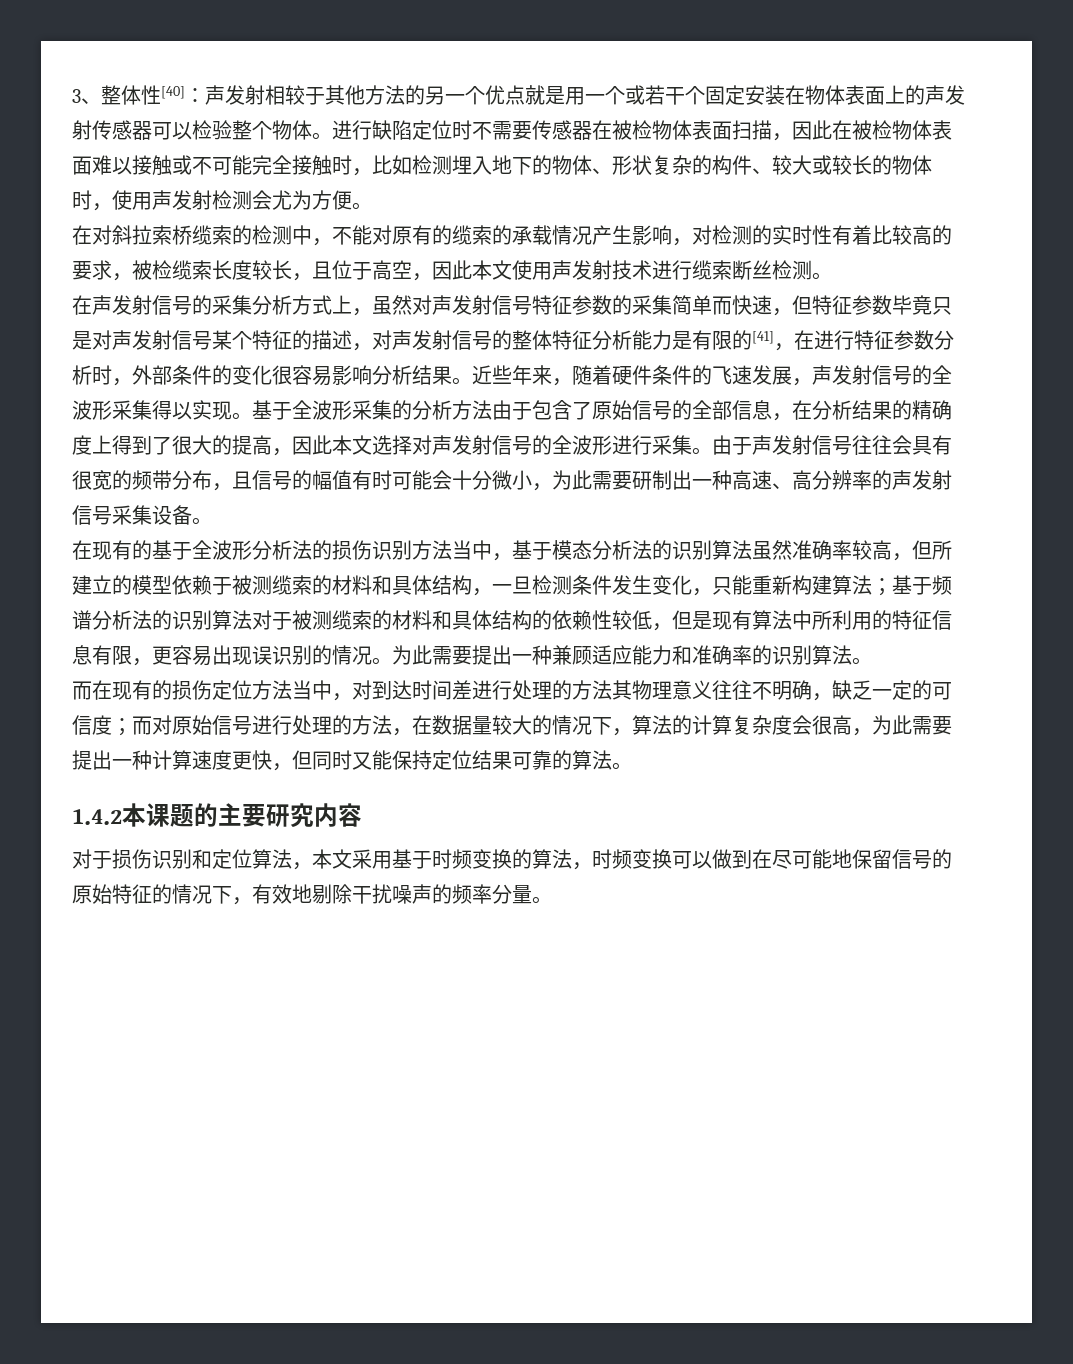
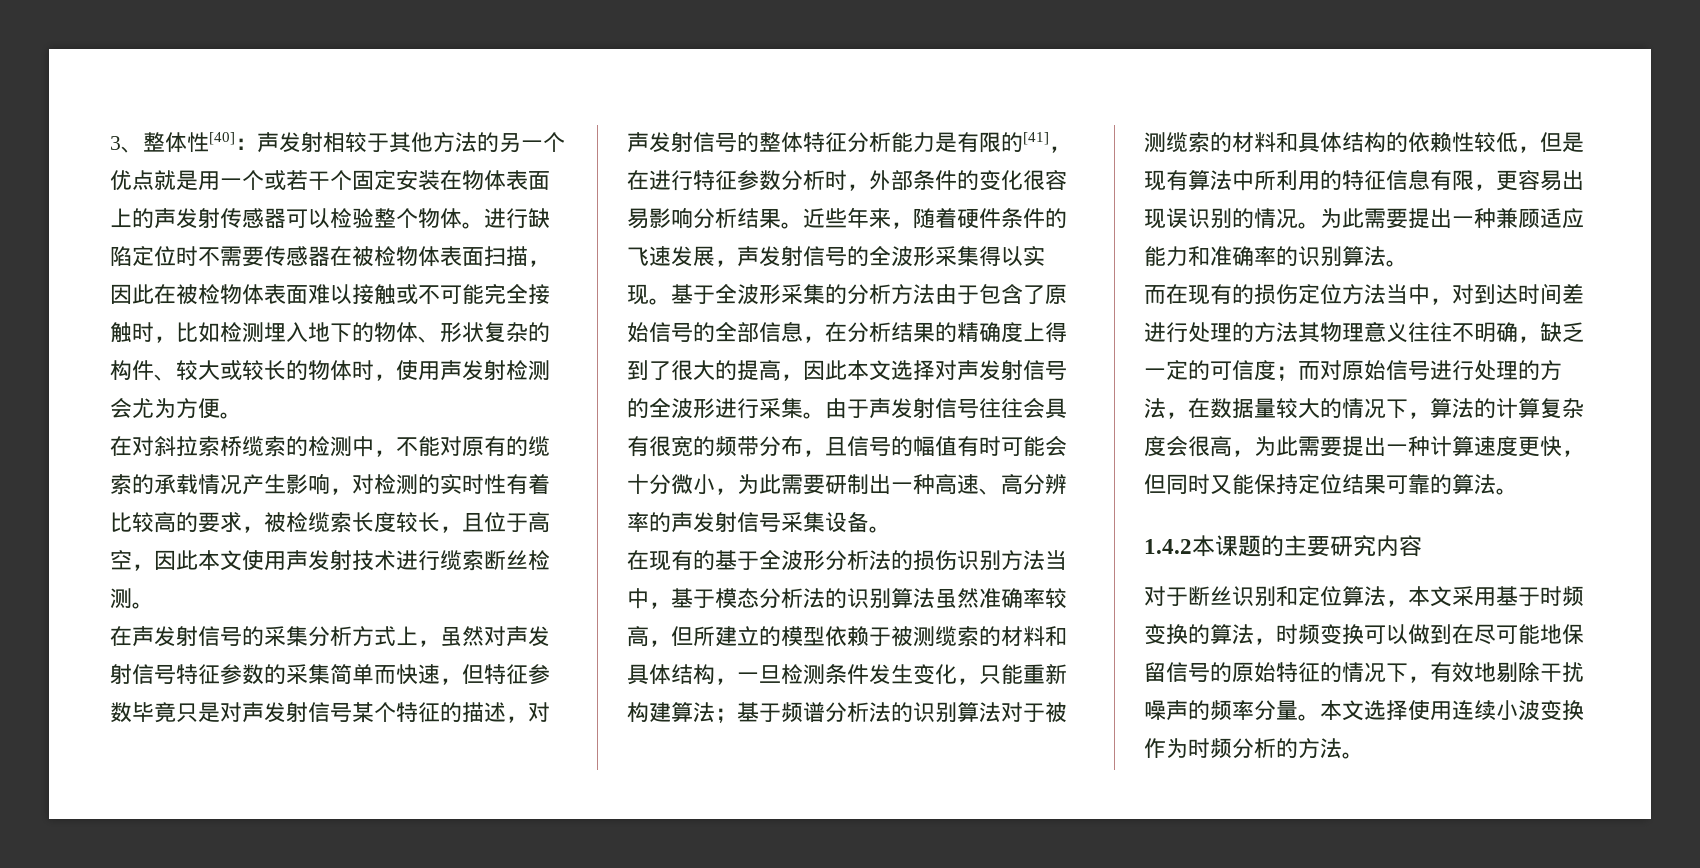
- 对于损伤识别和定位算法，本文采用基于时频变换的算法，时频变换可以做到在尽可能地保留信号的原始特征的情况下，有效地剔除干扰噪声的频率分量。
+ 对于断丝识别和定位算法，本文采用基于时频变换的算法，时频变换可以做到在尽可能地保留信号的原始特征的情况下，有效地剔除干扰噪声的频率分量。
+ 本文选择使用连续小波变换作为时频分析的方法。

